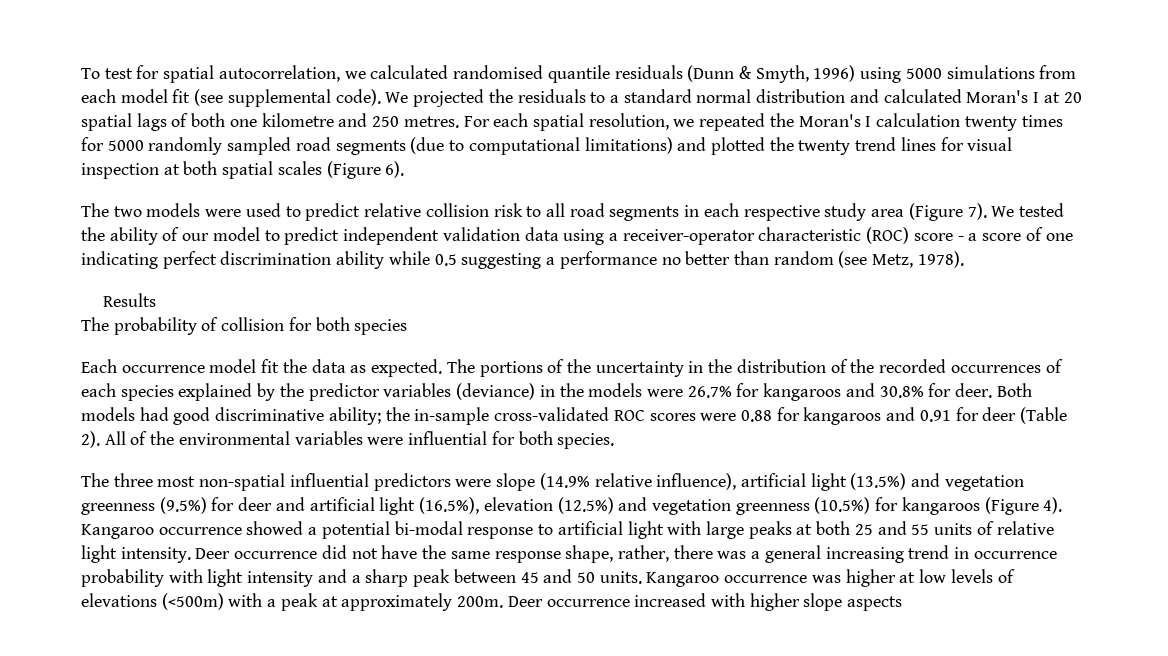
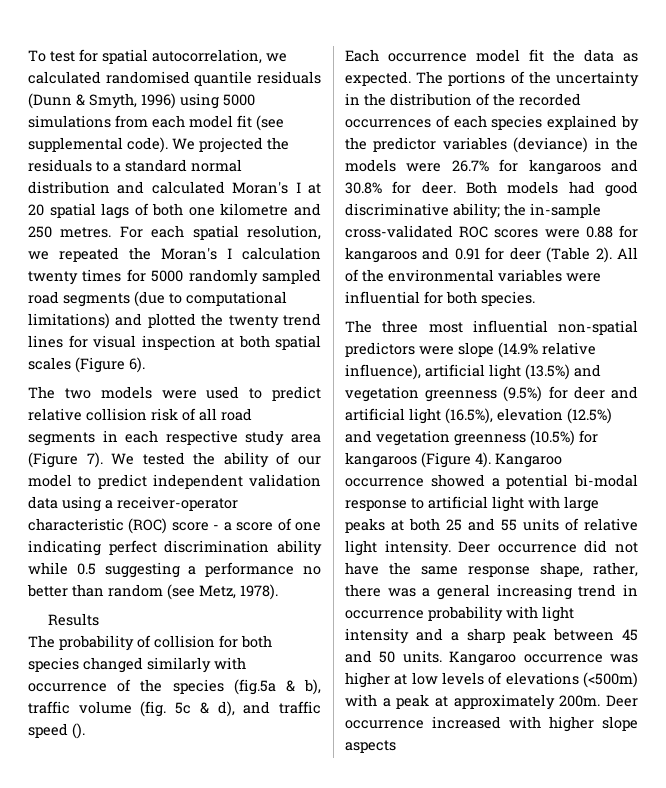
- The two models were used to predict relative collision risk to all road segments in each respective study area (Figure 7).
+ The two models were used to predict relative collision risk of all road segments in each respective study area (Figure 7).
- The probability of collision for both species
+ The probability of collision for both species changed similarly with occurrence of the species (fig.5a & b), traffic volume (fig. 5c & d), and traffic speed ().
- The three most non-spatial influential predictors were slope (14.9% relative influence), artificial light (13.5%) and vegetation greenness (9.5%) for deer and artificial light (16.5%), elevation (12.5%) and vegetation greenness (10.5%) for kangaroos (Figure 4).
+ The three most influential non-spatial predictors were slope (14.9% relative influence), artificial light (13.5%) and vegetation greenness (9.5%) for deer and artificial light (16.5%), elevation (12.5%) and vegetation greenness (10.5%) for kangaroos (Figure 4).

